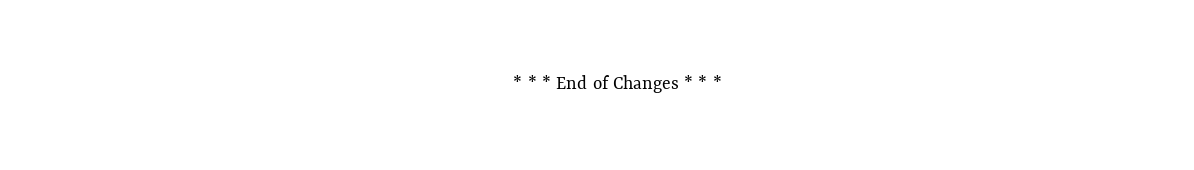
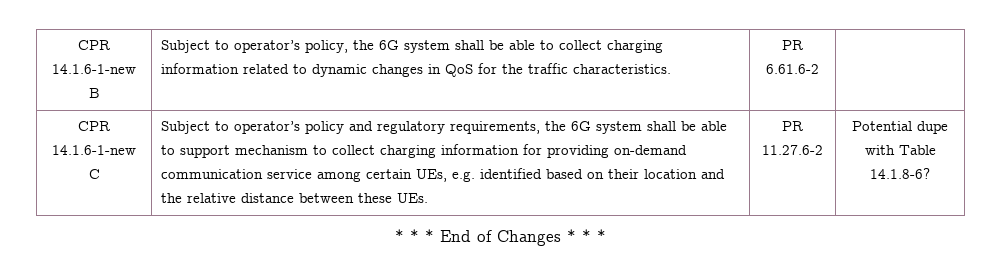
+ CPR 14.1.6-1-new B | Subject to operator’s policy, the 6G system shall be able to collect charging information related to dynamic changes in QoS for the traffic characteristics. | PR 6.61.6-2 |
+ CPR 14.1.6-1-new C | Subject to operator’s policy and regulatory requirements, the 6G system shall be able to support mechanism to collect charging information for providing on-demand communication service among certain UEs, e.g. identified based on their location and the relative distance between these UEs. | PR 11.27.6-2 | Potential dupe with Table 14.1.8-6?

